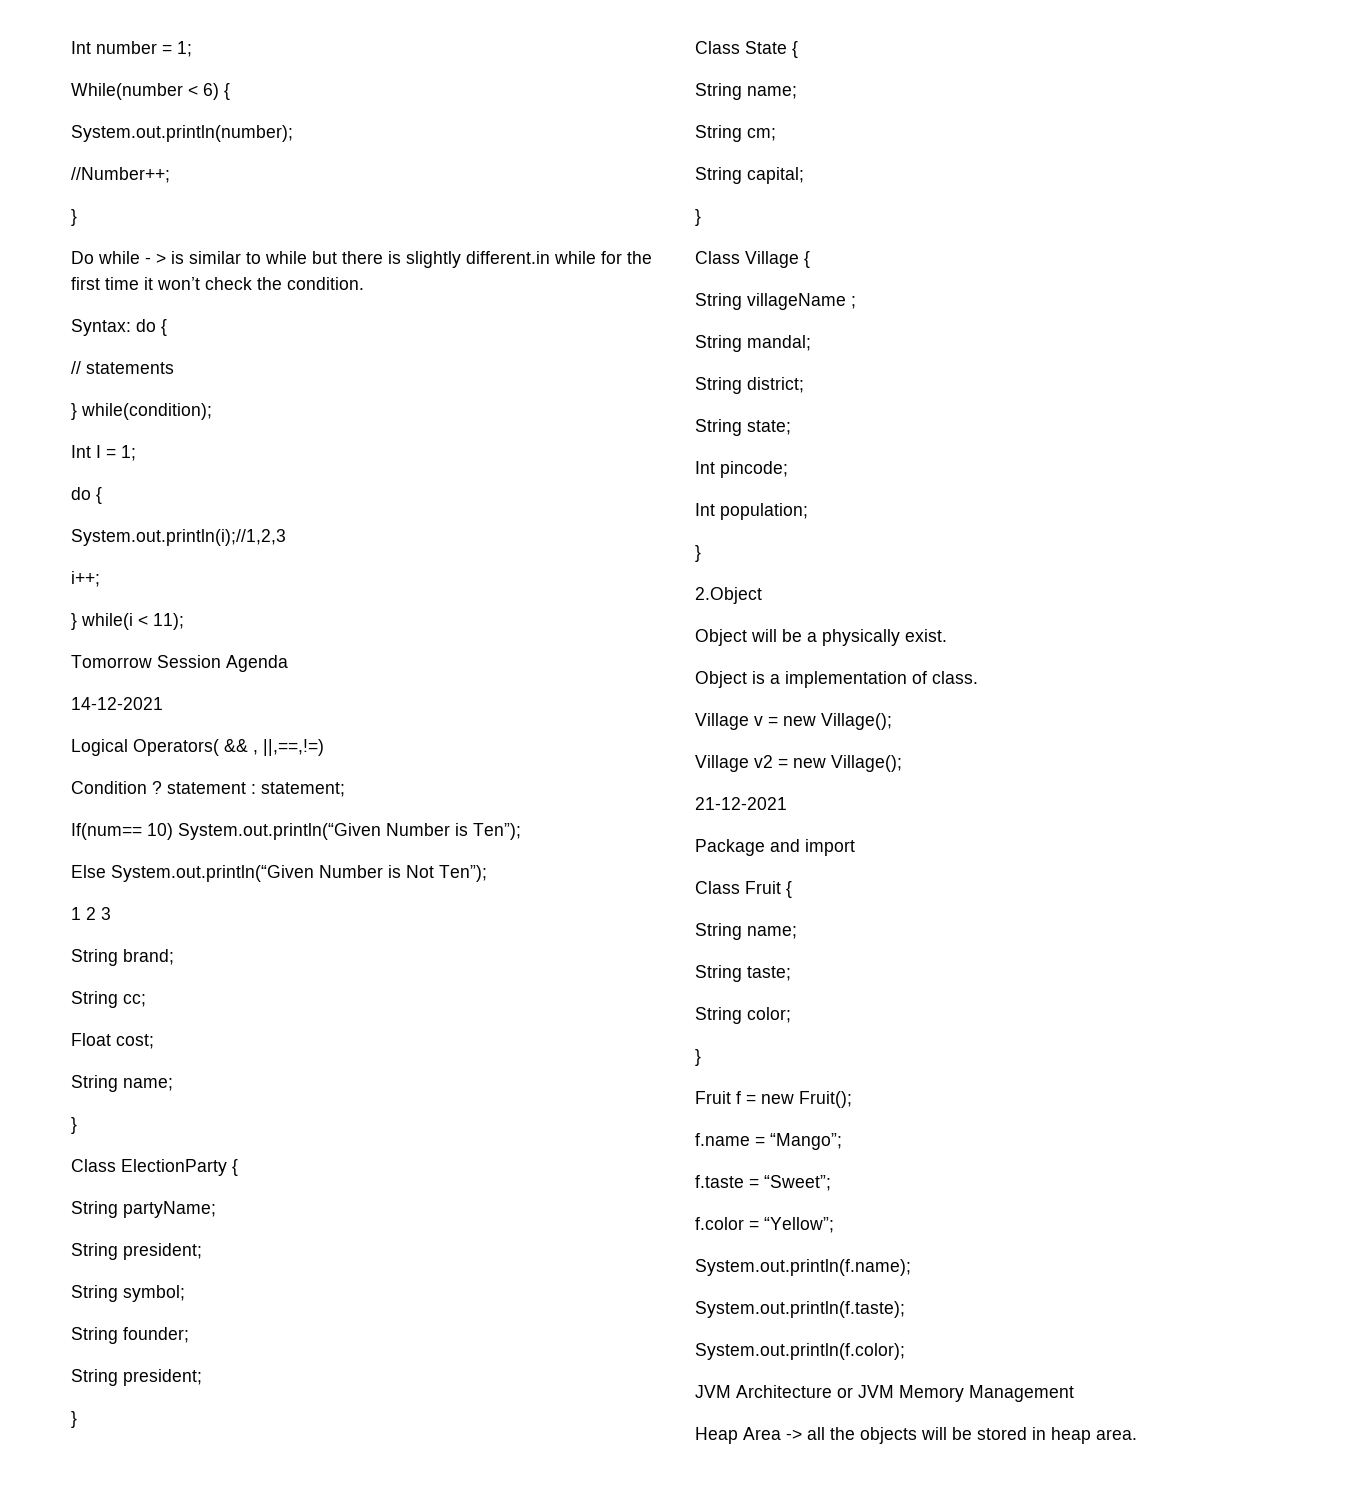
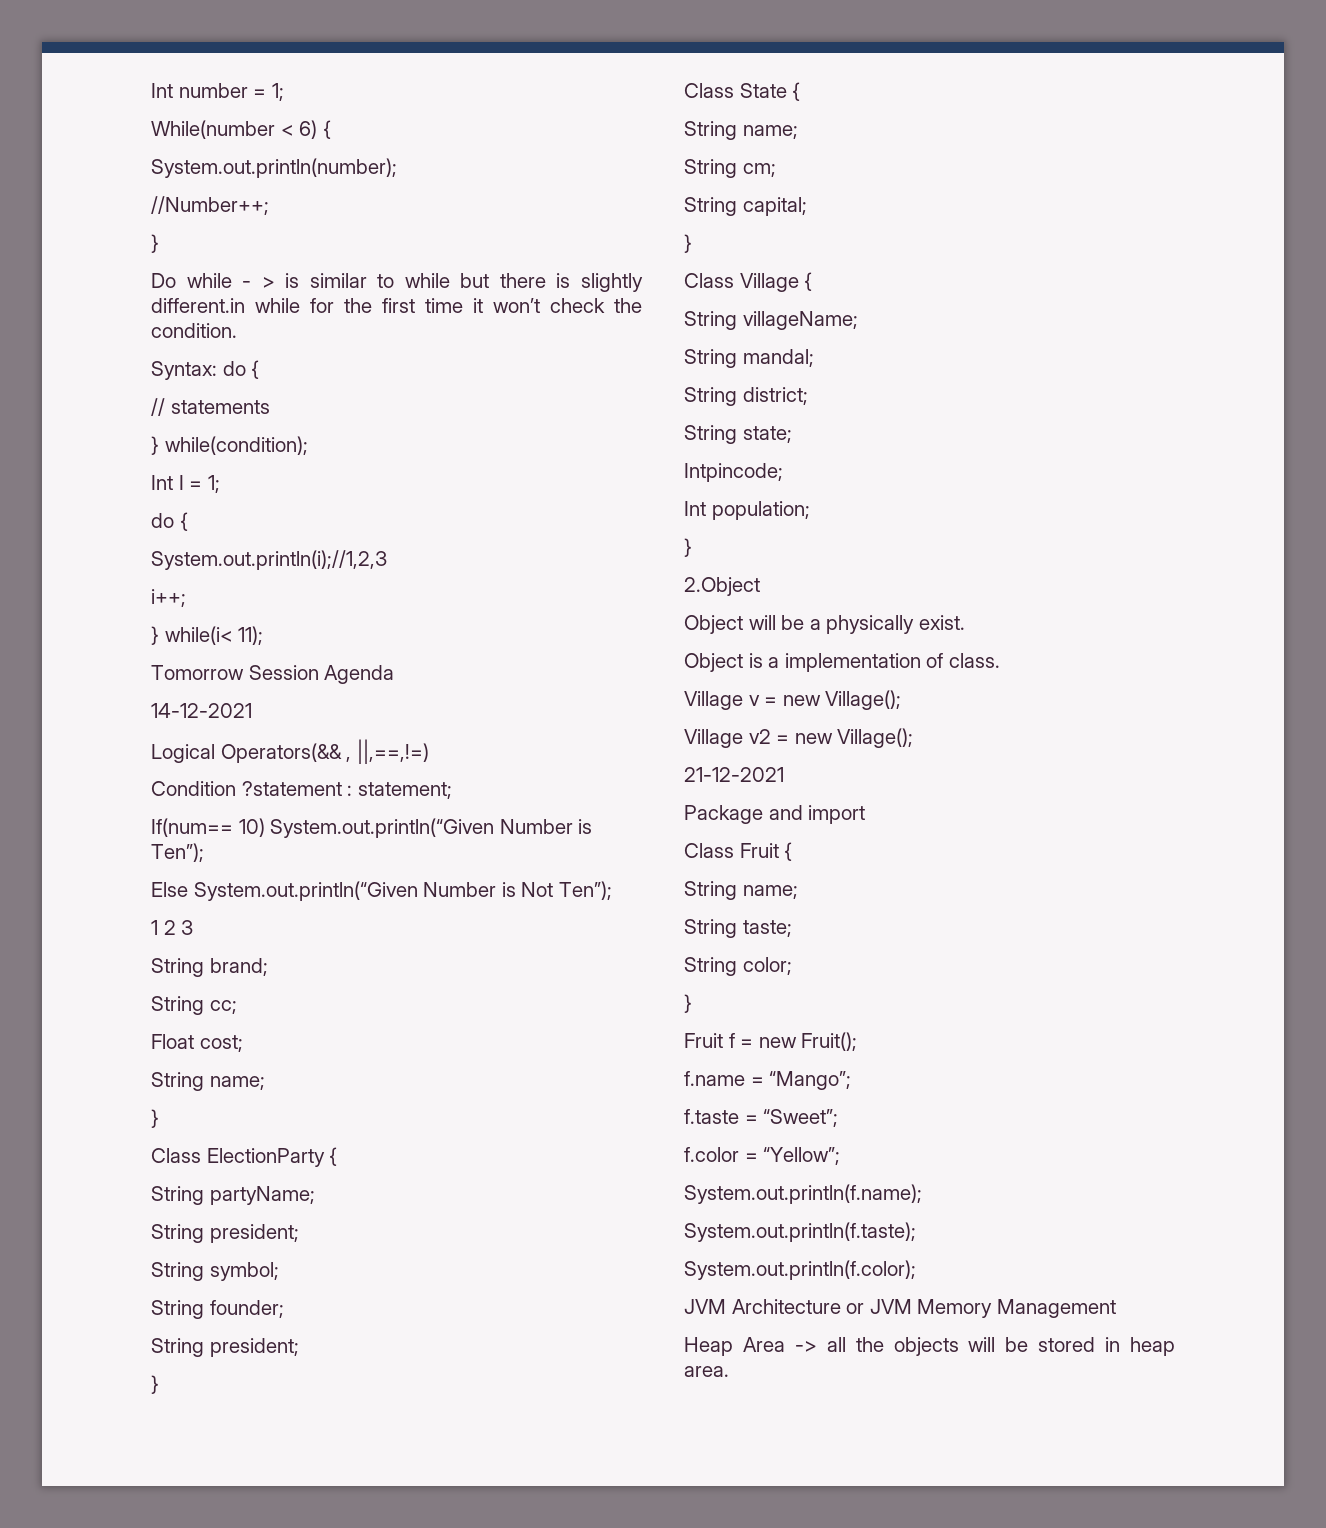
- } while(i < 11);
+ } while(i< 11);
- Logical Operators( && , ||,==,!=)
+ Logical Operators(&& , ||,==,!=)
- Condition ? statement : statement;
+ Condition ?statement : statement;
- String villageName ;
+ String villageName;
- Int pincode;
+ Intpincode;

